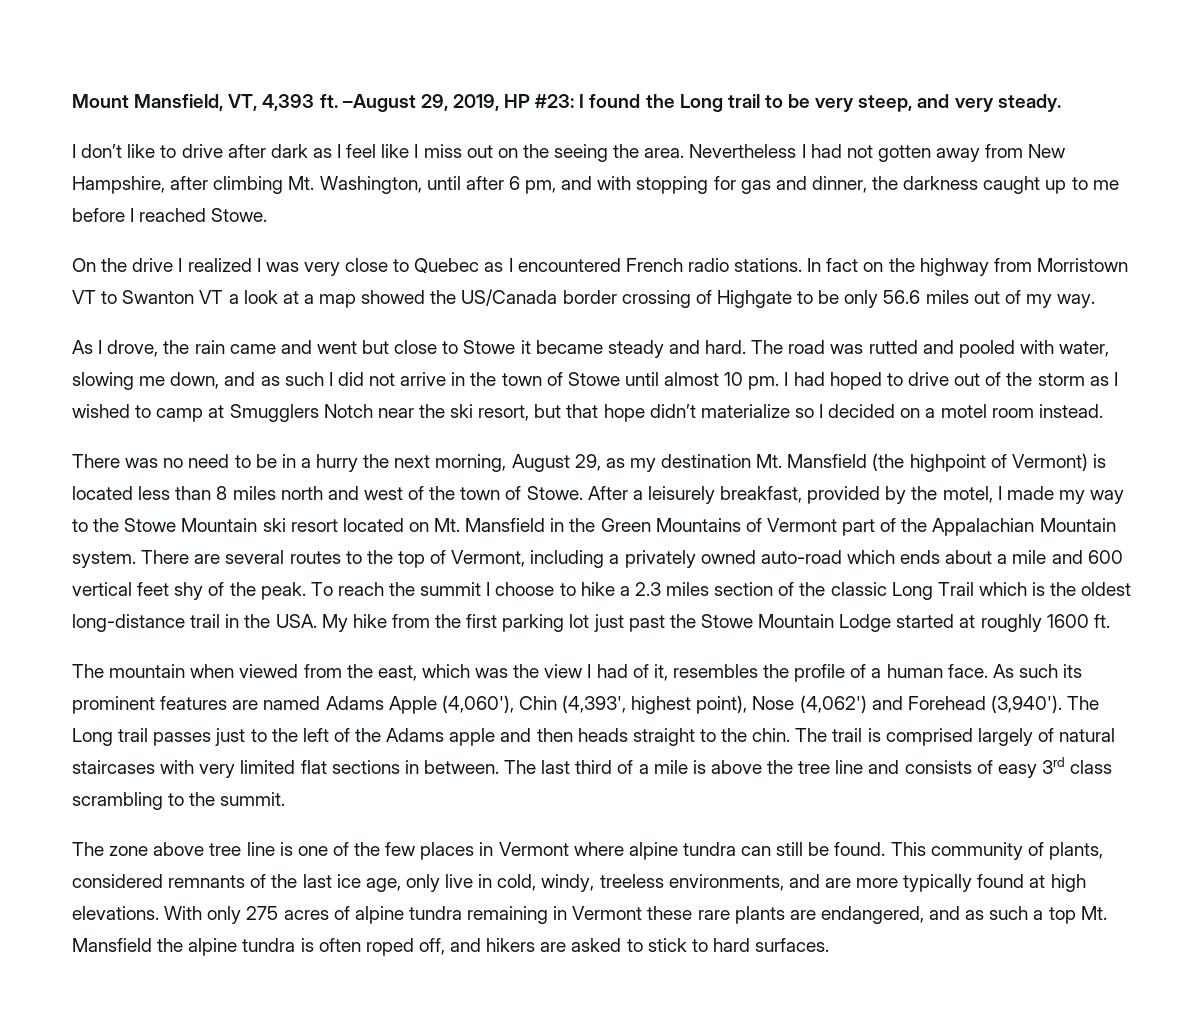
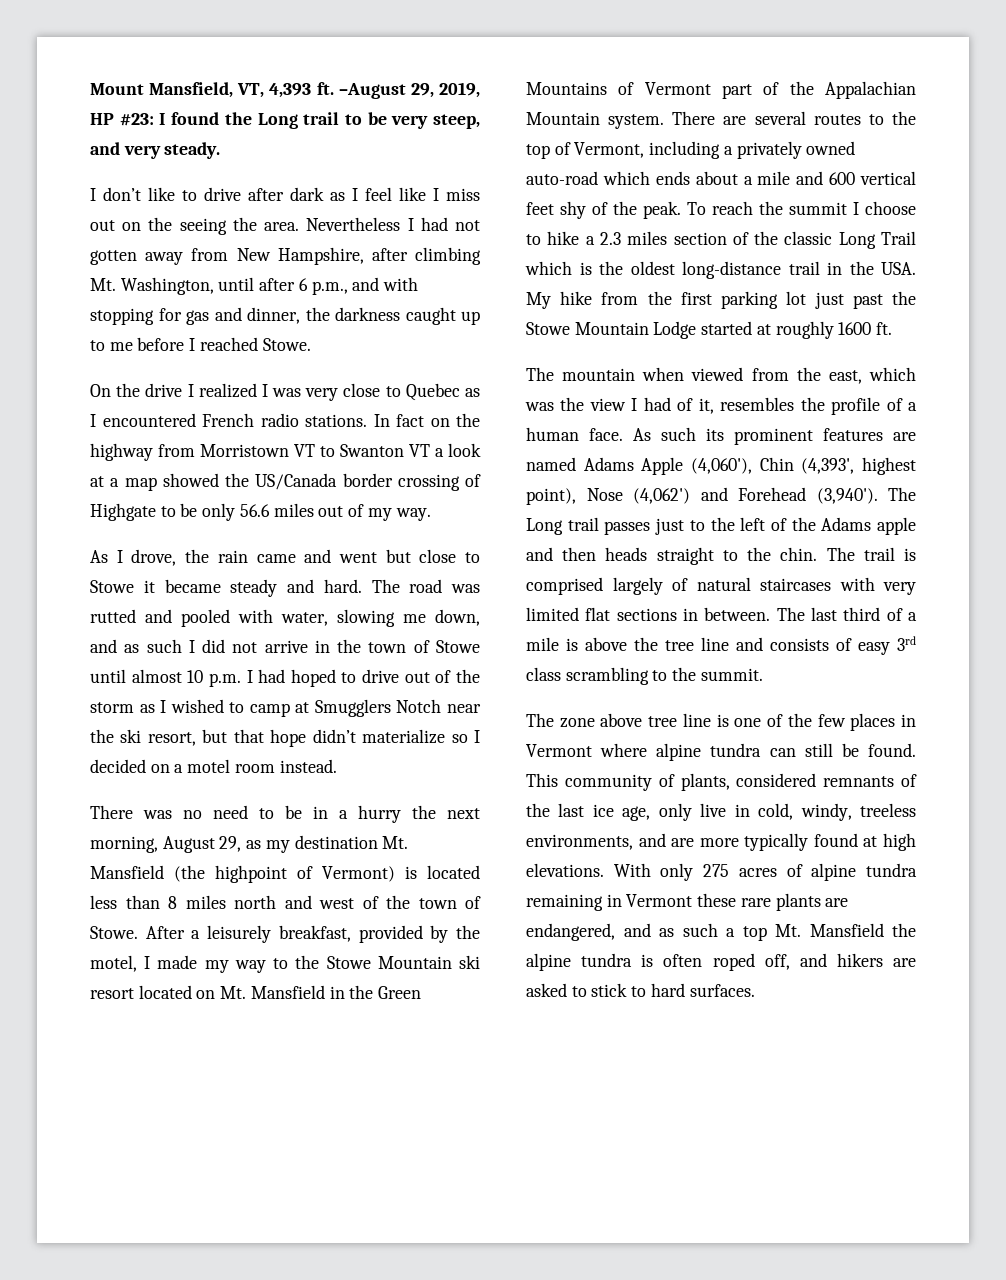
- Nevertheless I had not gotten away from New Hampshire, after climbing Mt. Washington, until after 6 pm, and with stopping for gas and dinner, the darkness caught up to me before I reached Stowe.
+ Nevertheless I had not gotten away from New Hampshire, after climbing Mt. Washington, until after 6 p.m., and with stopping for gas and dinner, the darkness caught up to me before I reached Stowe.
- The road was rutted and pooled with water, slowing me down, and as such I did not arrive in the town of Stowe until almost 10 pm. I had hoped to drive out of the storm as I wished to camp at Smugglers Notch near the ski resort, but that hope didn’t materialize so I decided on a motel room instead.
+ The road was rutted and pooled with water, slowing me down, and as such I did not arrive in the town of Stowe until almost 10 p.m. I had hoped to drive out of the storm as I wished to camp at Smugglers Notch near the ski resort, but that hope didn’t materialize so I decided on a motel room instead.

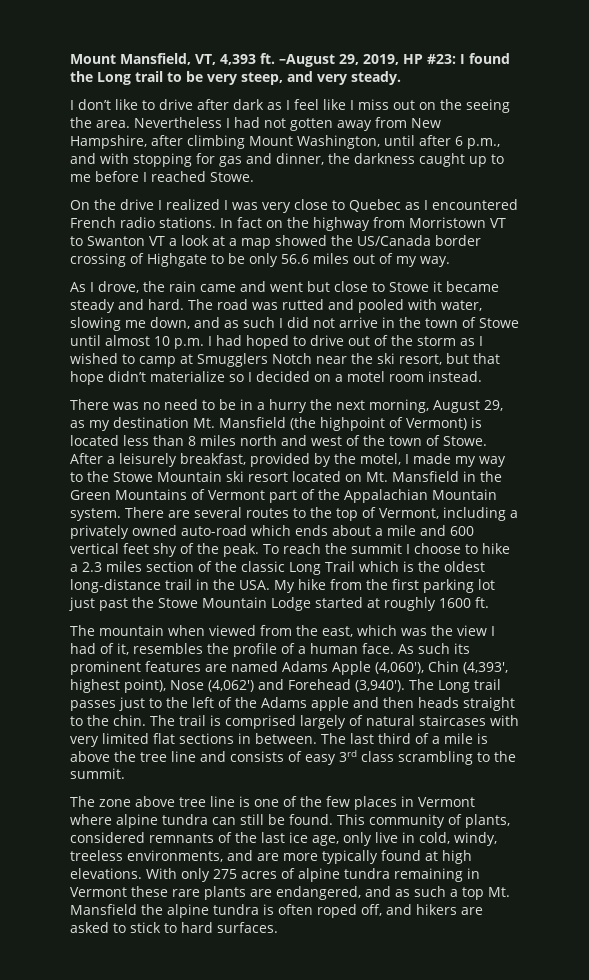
- Nevertheless I had not gotten away from New Hampshire, after climbing Mt. Washington, until after 6 p.m., and with stopping for gas and dinner, the darkness caught up to me before I reached Stowe.
+ Nevertheless I had not gotten away from New Hampshire, after climbing Mount Washington, until after 6 p.m., and with stopping for gas and dinner, the darkness caught up to me before I reached Stowe.

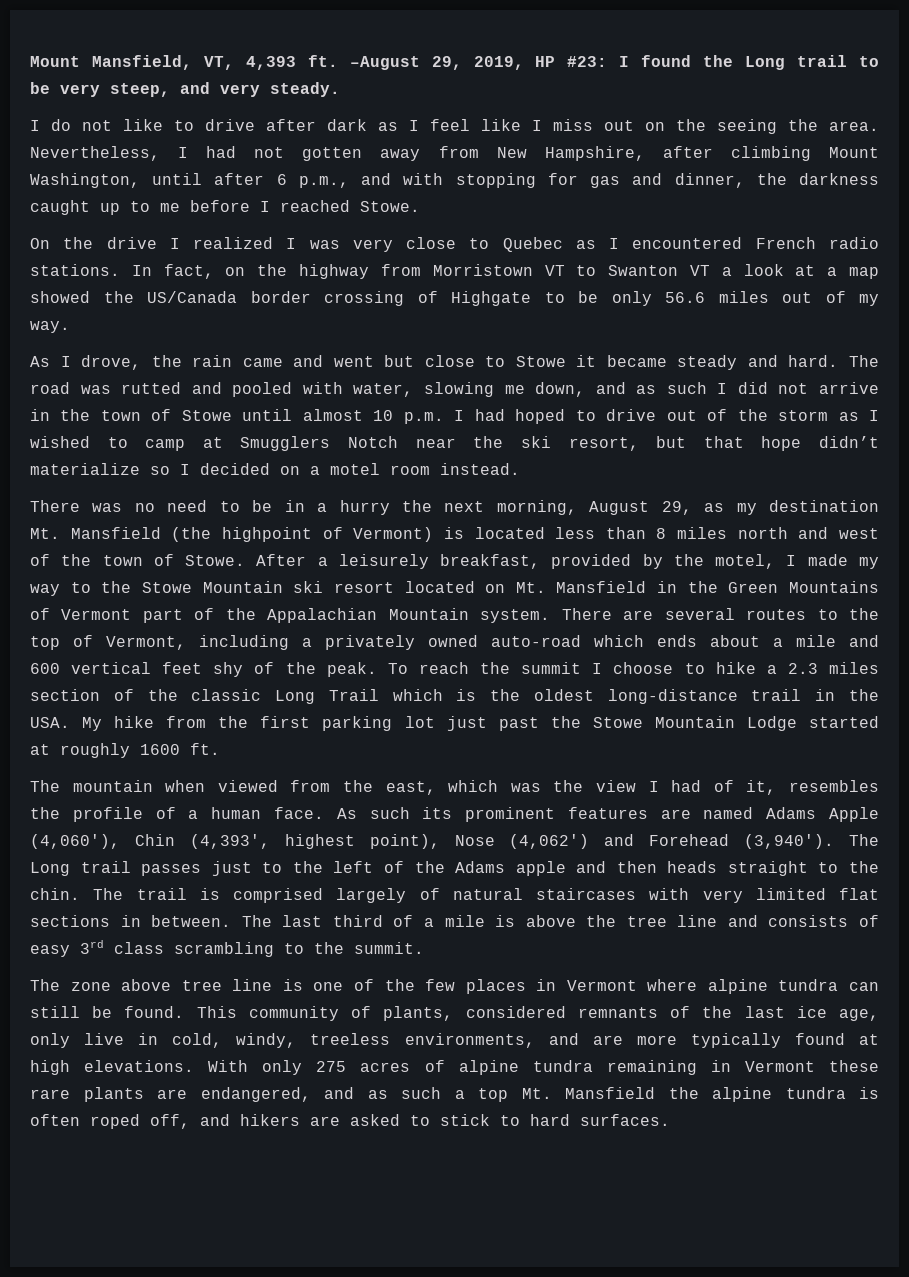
- I don’t like to drive after dark as I feel like I miss out on the seeing the area.
+ I do not like to drive after dark as I feel like I miss out on the seeing the area.
- Nevertheless I had not gotten away from New Hampshire, after climbing Mount Washington, until after 6 p.m., and with stopping for gas and dinner, the darkness caught up to me before I reached Stowe.
+ Nevertheless, I had not gotten away from New Hampshire, after climbing Mount Washington, until after 6 p.m., and with stopping for gas and dinner, the darkness caught up to me before I reached Stowe.
- In fact on the highway from Morristown VT to Swanton VT a look at a map showed the US/Canada border crossing of Highgate to be only 56.6 miles out of my way.
+ In fact, on the highway from Morristown VT to Swanton VT a look at a map showed the US/Canada border crossing of Highgate to be only 56.6 miles out of my way.

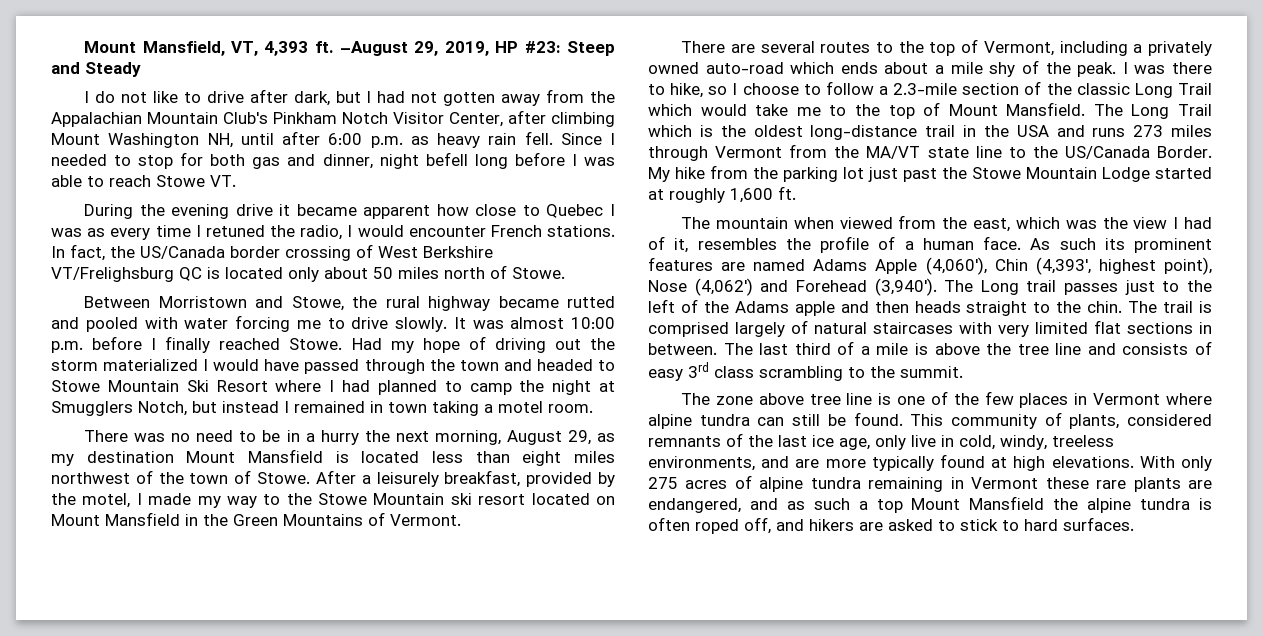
- –August 29, 2019, HP #23: I found the Long trail to be very steep, and very steady.
+ –August 29, 2019, HP #23: Steep and Steady
- I do not like to drive after dark as I feel like I miss out on the seeing the area. Nevertheless, I had not gotten away from New Hampshire, after climbing Mount Washington, until after 6 p.m., and with stopping for gas and dinner, the darkness caught up to me before I reached Stowe.
- On the drive I realized I was very close to Quebec as I encountered French radio stations. In fact, on the highway from Morristown VT to Swanton VT a look at a map showed the US/Canada border crossing of Highgate to be only 56.6 miles out of my way.
- As I drove, the rain came and went but close to Stowe it became steady and hard. The road was rutted and pooled with water, slowing me down, and as such I did not arrive in the town of Stowe until almost 10 p.m. I had hoped to drive out of the storm as I wished to camp at Smugglers Notch near the ski resort, but that hope didn’t materialize so I decided on a motel room instead.
+ I do not like to drive after dark, but I had not gotten away from the Appalachian Mountain Club's Pinkham Notch Visitor Center, after climbing Mount Washington NH, until after 6:00 p.m. as heavy rain fell. Since I needed to stop for both gas and dinner, night befell long before I was able to reach Stowe VT.
+ During the evening drive it became apparent how close to Quebec I was as every time I retuned the radio, I would encounter French stations. In fact, the US/Canada border crossing of West Berkshire VT/Frelighsburg QC is located only about 50 miles north of Stowe.
+ Between Morristown and Stowe, the rural highway became rutted and pooled with water forcing me to drive slowly. It was almost 10:00 p.m. before I finally reached Stowe. Had my hope of driving out the storm materialized I would have passed through the town and headed to Stowe Mountain Ski Resort where I had planned to camp the night at Smugglers Notch, but instead I remained in town taking a motel room.
- There was no need to be in a hurry the next morning, August 29, as my destination Mt. Mansfield (the highpoint of Vermont) is located less than 8 miles north and west of the town of Stowe.
+ There was no need to be in a hurry the next morning, August 29, as my destination Mount Mansfield is located less than eight miles northwest of the town of Stowe.
- After a leisurely breakfast, provided by the motel, I made my way to the Stowe Mountain ski resort located on Mt. Mansfield in the Green Mountains of Vermont part of the Appalachian Mountain system. There are several routes to the top of Vermont, including a privately owned auto-road which ends about a mile and 600 vertical feet shy of the peak. To reach the summit I choose to hike a 2.3 miles section of the classic Long Trail which is the oldest long-distance trail in the USA. My hike from the first parking lot just past the Stowe Mountain Lodge started at roughly 1600 ft.
+ After a leisurely breakfast, provided by the motel, I made my way to the Stowe Mountain ski resort located on Mount Mansfield in the Green Mountains of Vermont.
+ There are several routes to the top of Vermont, including a privately owned auto-road which ends about a mile shy of the peak. I was there to hike, so I choose to follow a 2.3-mile section of the classic Long Trail which would take me to the top of Mount Mansfield. The Long Trail which is the oldest long-distance trail in the USA and runs 273 miles through Vermont from the MA/VT state line to the US/Canada Border. My hike from the parking lot just past the Stowe Mountain Lodge started at roughly 1,600 ft.
- With only 275 acres of alpine tundra remaining in Vermont these rare plants are endangered, and as such a top Mt. Mansfield the alpine tundra is often roped off, and hikers are asked to stick to hard surfaces.
+ With only 275 acres of alpine tundra remaining in Vermont these rare plants are endangered, and as such a top Mount Mansfield the alpine tundra is often roped off, and hikers are asked to stick to hard surfaces.

